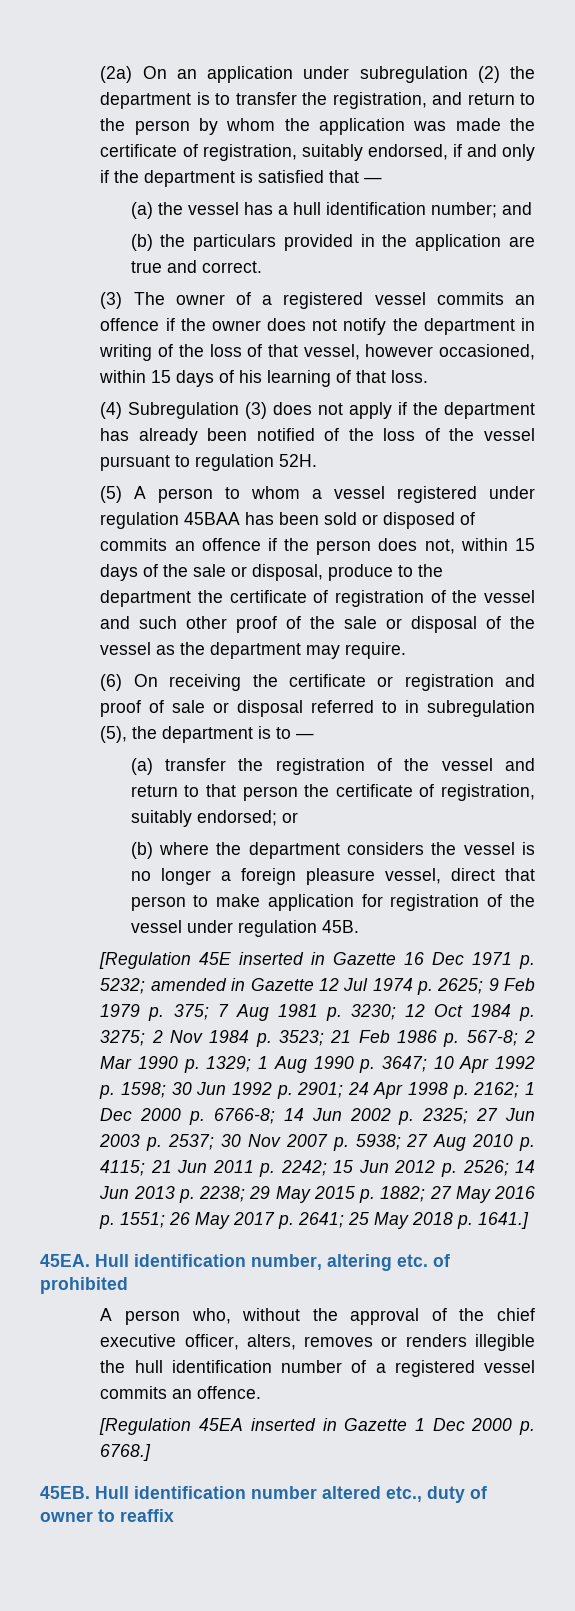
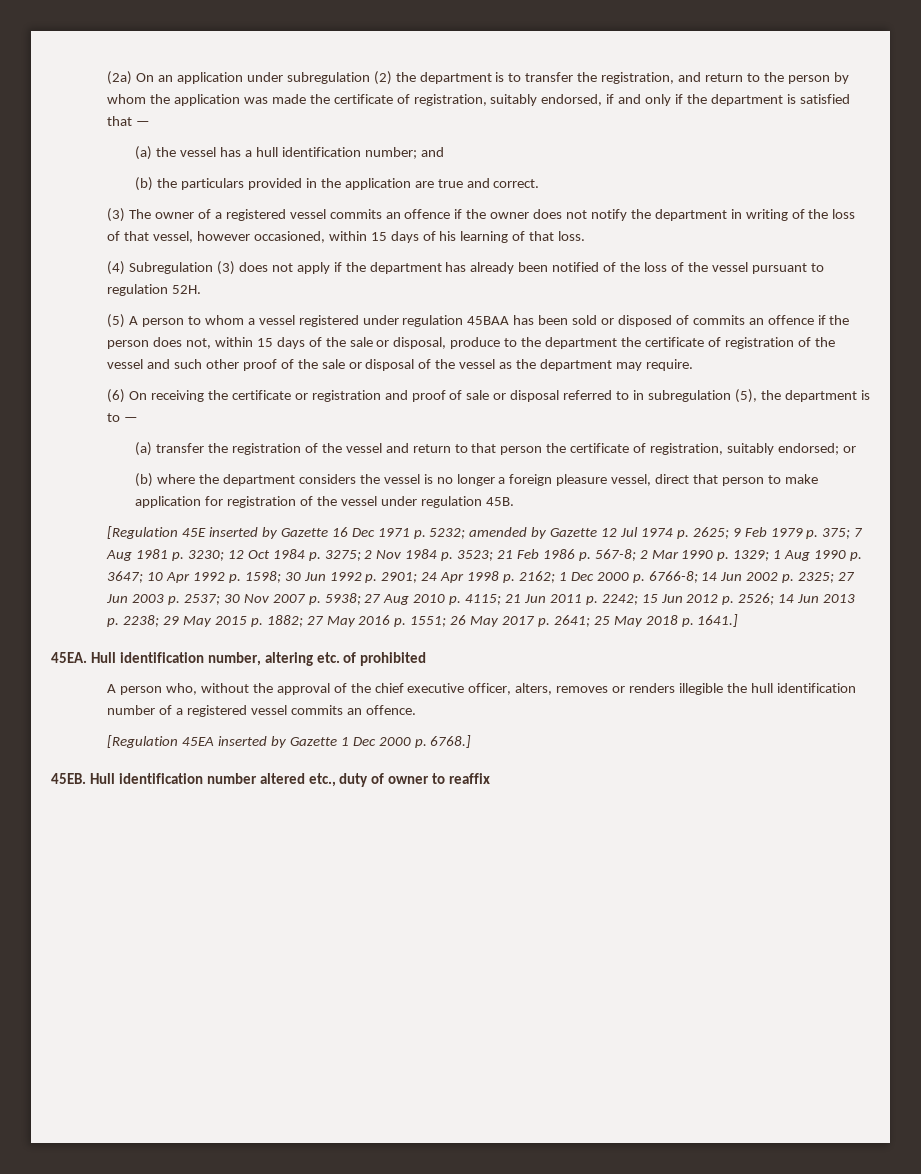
- [Regulation 45E inserted in Gazette 16 Dec 1971 p. 5232;
+ [Regulation 45E inserted by Gazette 16 Dec 1971 p. 5232;
- amended in Gazette 12 Jul 1974 p. 2625;
+ amended by Gazette 12 Jul 1974 p. 2625;
- [Regulation 45EA inserted in Gazette 1 Dec 2000 p. 6768.]
+ [Regulation 45EA inserted by Gazette 1 Dec 2000 p. 6768.]

